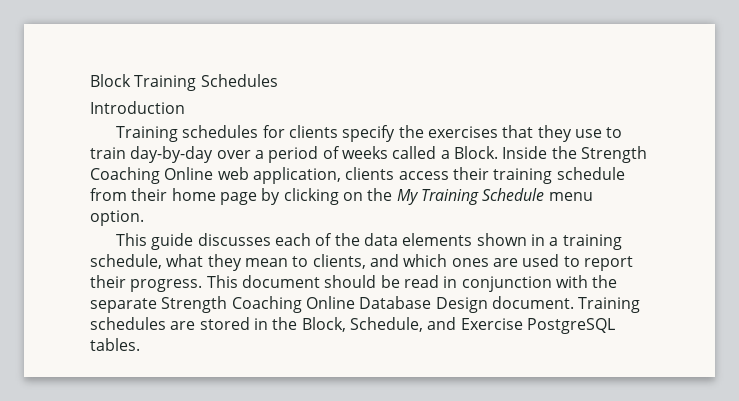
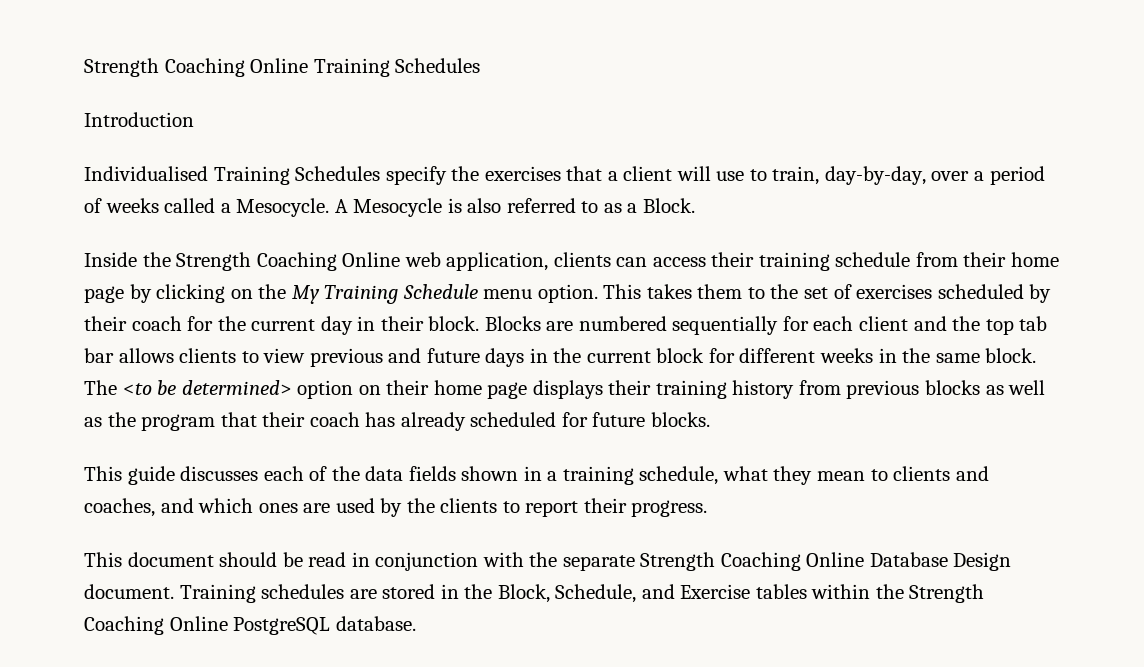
- Block Training Schedules
+ Strength Coaching Online Training Schedules
- Training schedules for clients specify the exercises that they use to train day-by-day over a period of weeks called a Block. Inside the Strength Coaching Online web application, clients access their training schedule from their home page by clicking on the My Training Schedule menu option.
+ Individualised Training Schedules specify the exercises that a client will use to train, day-by-day, over a period of weeks called a Mesocycle. A Mesocycle is also referred to as a Block.
+ Inside the Strength Coaching Online web application, clients can access their training schedule from their home page by clicking on the My Training Schedule menu option. This takes them to the set of exercises scheduled by their coach for the current day in their block. Blocks are numbered sequentially for each client and the top tab bar allows clients to view previous and future days in the current block for different weeks in the same block. The <to be determined> option on their home page displays their training history from previous blocks as well as the program that their coach has already scheduled for future blocks.
- This guide discusses each of the data elements shown in a training schedule, what they mean to clients, and which ones are used to report their progress. This document should be read in conjunction with the separate Strength Coaching Online Database Design document.
+ This guide discusses each of the data fields shown in a training schedule, what they mean to clients and coaches, and which ones are used by the clients to report their progress.
+ This document should be read in conjunction with the separate Strength Coaching Online Database Design document.
- Training schedules are stored in the Block, Schedule, and Exercise PostgreSQL tables.
+ Training schedules are stored in the Block, Schedule, and Exercise tables within the Strength Coaching Online PostgreSQL database.

